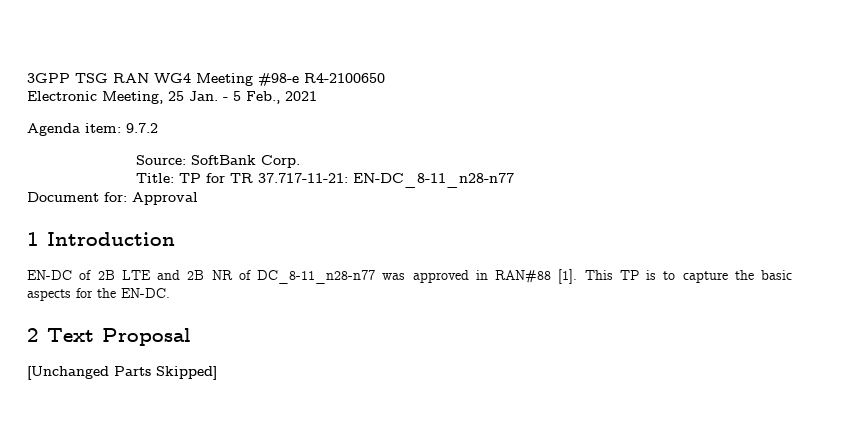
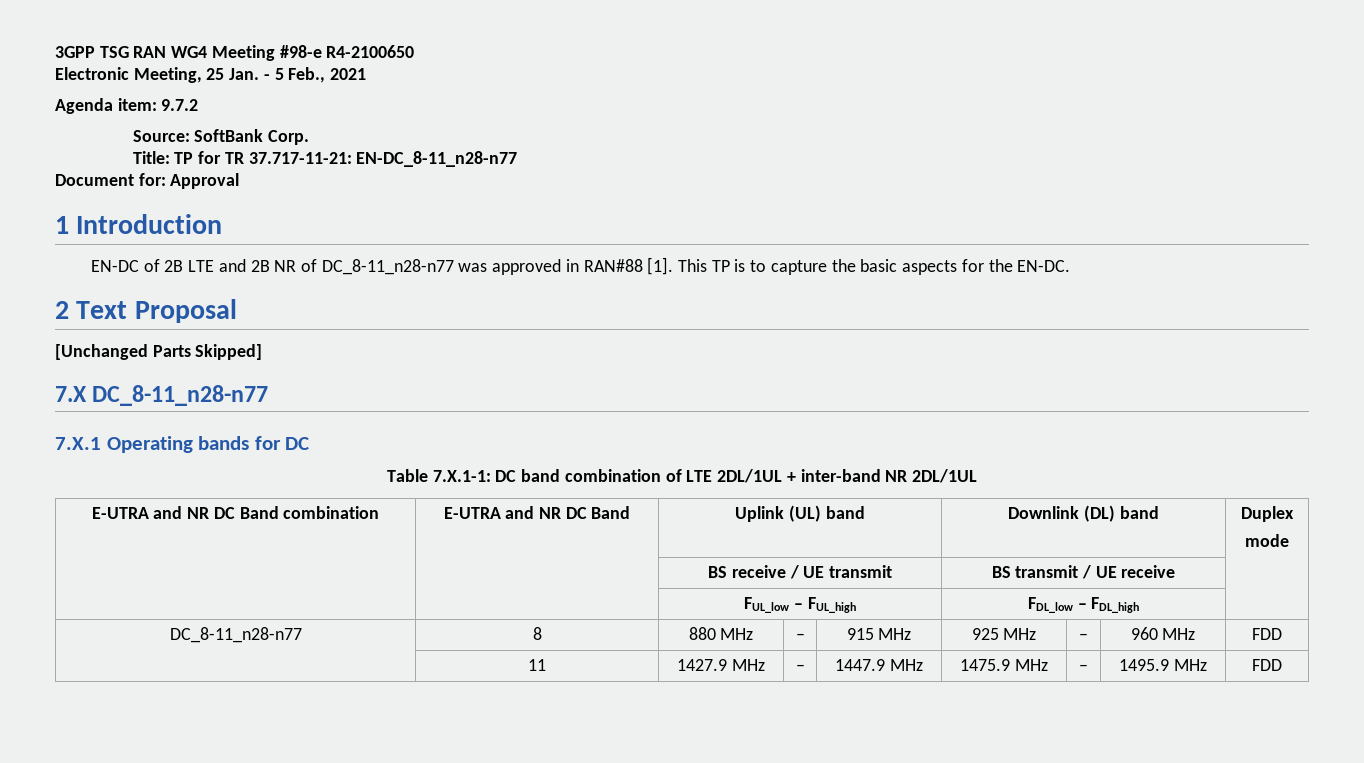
+ 7.X DC_8-11_n28-n77
+ 7.X.1 Operating bands for DC
+ Table 7.X.1-1: DC band combination of LTE 2DL/1UL + inter-band NR 2DL/1UL
+ E-UTRA and NR DC Band combination | E-UTRA and NR DC Band | Uplink (UL) band | Downlink (DL) band | Duplex
+ mode
+ | | BS receive / UE transmit | BS transmit / UE receive |
+ | | FUL_low – FUL_high | FDL_low – FDL_high |
+ DC_8-11_n28-n77 | 8 | 880 MHz | – | 915 MHz | 925 MHz | – | 960 MHz | FDD
+ | 11 | 1427.9 MHz | – | 1447.9 MHz | 1475.9 MHz | – | 1495.9 MHz | FDD

